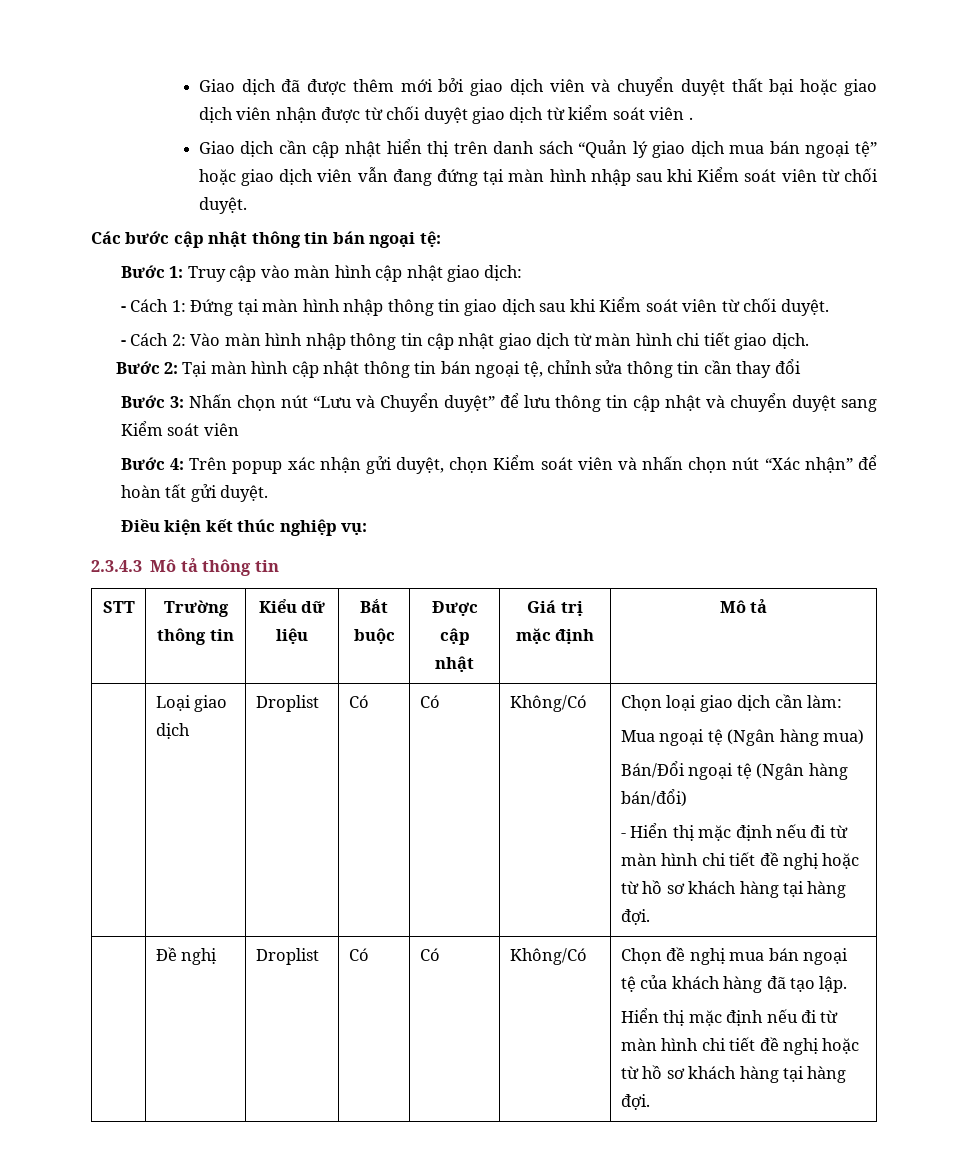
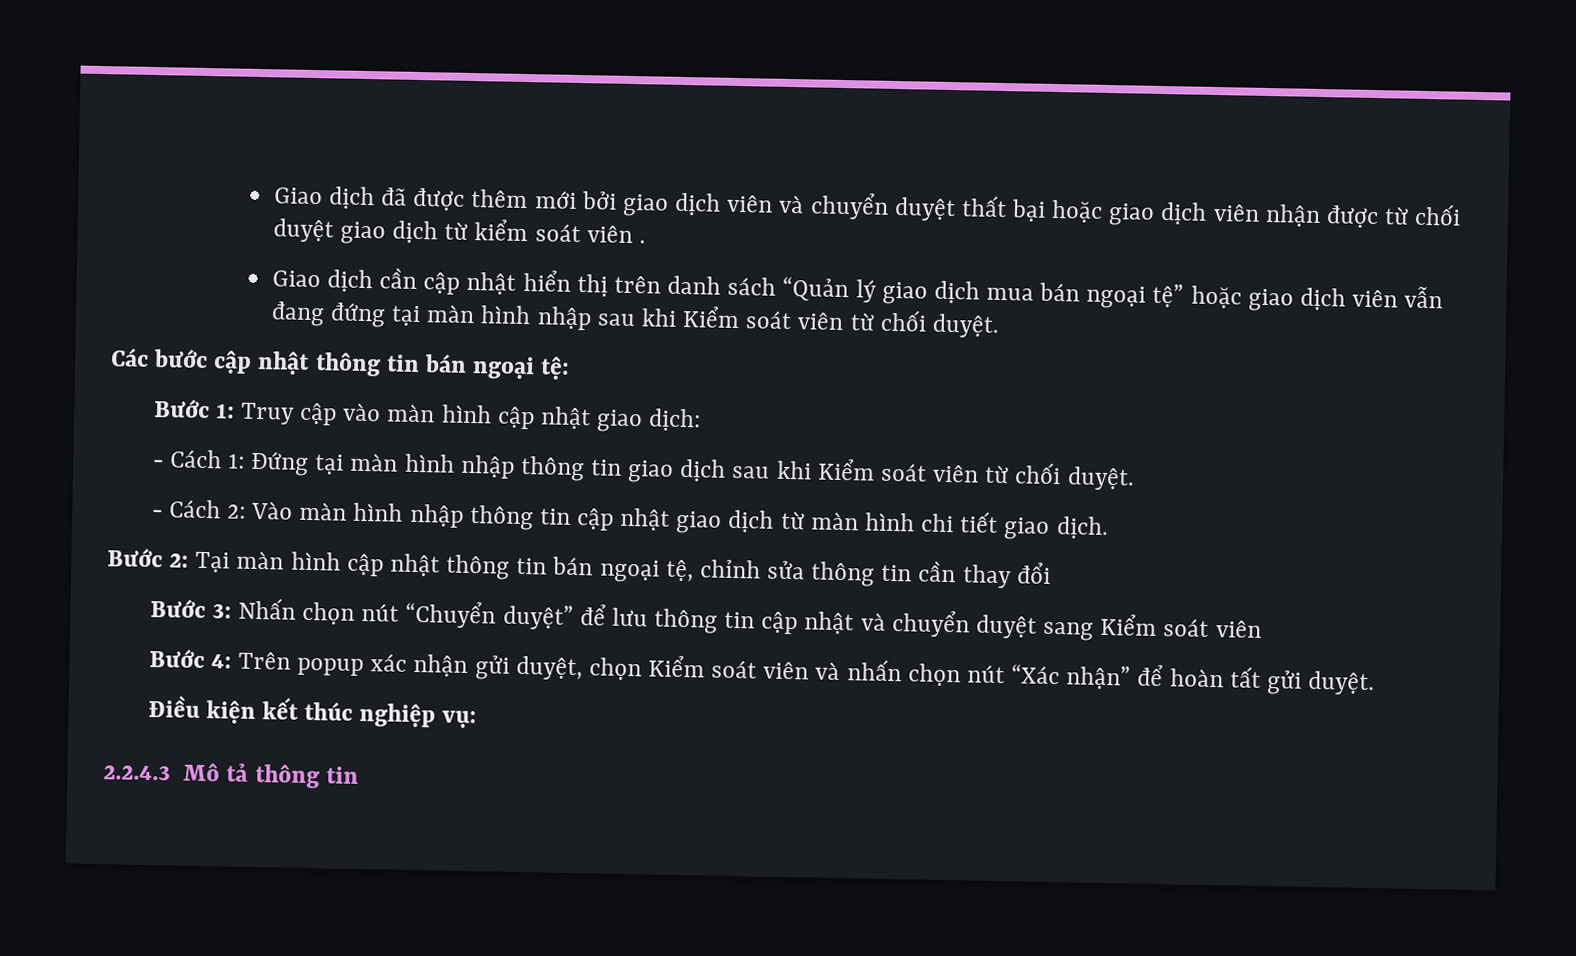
- Bước 3: Nhấn chọn nút “Lưu và Chuyển duyệt” để lưu thông tin cập nhật và chuyển duyệt sang Kiểm soát viên
+ Bước 3: Nhấn chọn nút “Chuyển duyệt” để lưu thông tin cập nhật và chuyển duyệt sang Kiểm soát viên
- 2.3.4.3 Mô tả thông tin
+ 2.2.4.3 Mô tả thông tin
- STT | Trường thông tin | Kiểu dữ liệu | Bắt buộc | Được cập nhật | Giá trị mặc định | Mô tả
- | Loại giao dịch | Droplist | Có | Có | Không/Có | Chọn loại giao dịch cần làm:
- Mua ngoại tệ (Ngân hàng mua)
- Bán/Đổi ngoại tệ (Ngân hàng bán/đổi)
- - Hiển thị mặc định nếu đi từ màn hình chi tiết đề nghị hoặc từ hồ sơ khách hàng tại hàng đợi.
- | Đề nghị | Droplist | Có | Có | Không/Có | Chọn đề nghị mua bán ngoại tệ của khách hàng đã tạo lập.
- Hiển thị mặc định nếu đi từ màn hình chi tiết đề nghị hoặc từ hồ sơ khách hàng tại hàng đợi.

